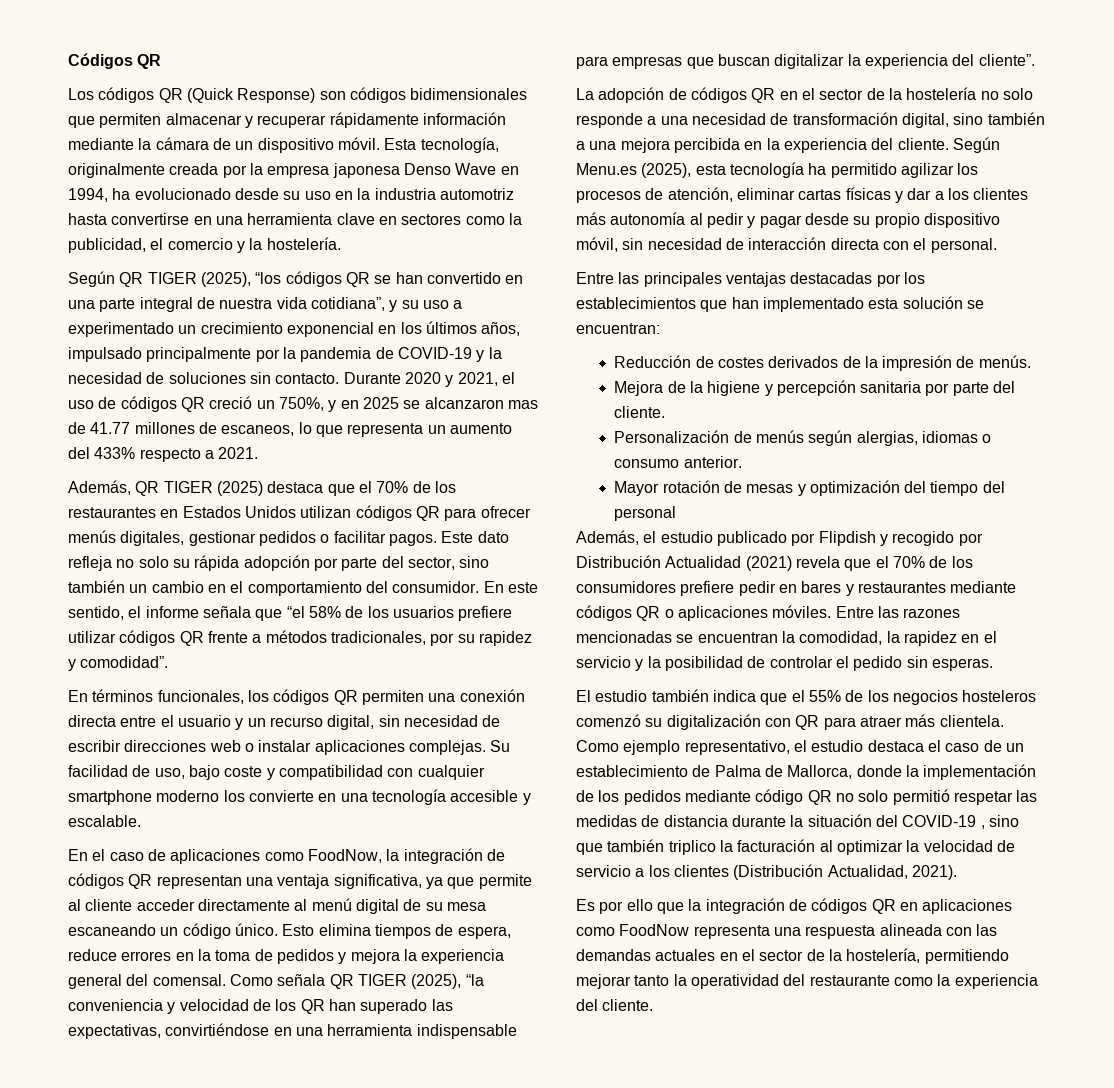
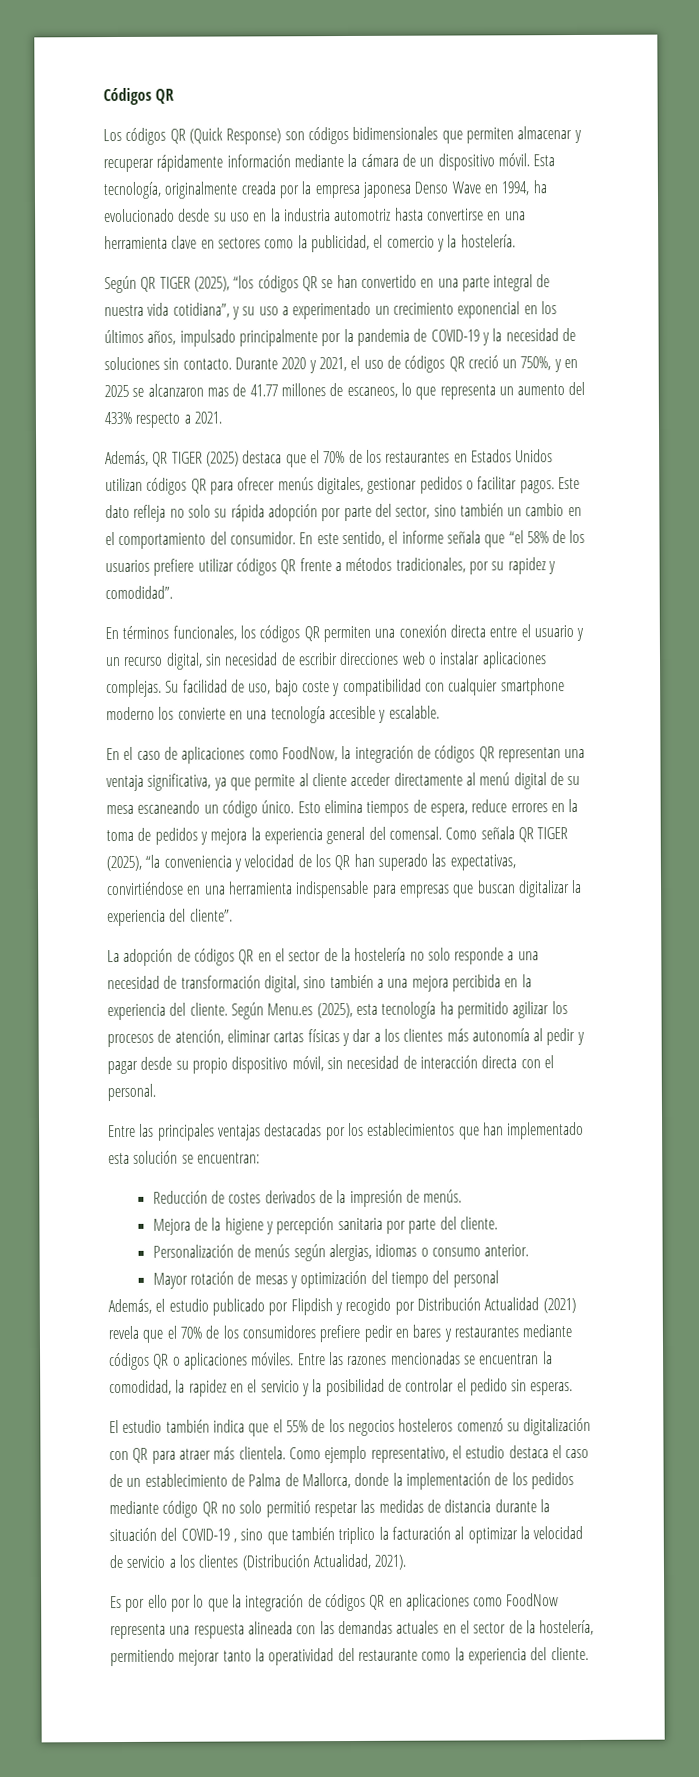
- Es por ello que la integración de códigos QR en aplicaciones como FoodNow representa una respuesta alineada con las demandas actuales en el sector de la hostelería, permitiendo mejorar tanto la operatividad del restaurante como la experiencia del cliente.
+ Es por ello por lo que la integración de códigos QR en aplicaciones como FoodNow representa una respuesta alineada con las demandas actuales en el sector de la hostelería, permitiendo mejorar tanto la operatividad del restaurante como la experiencia del cliente.

